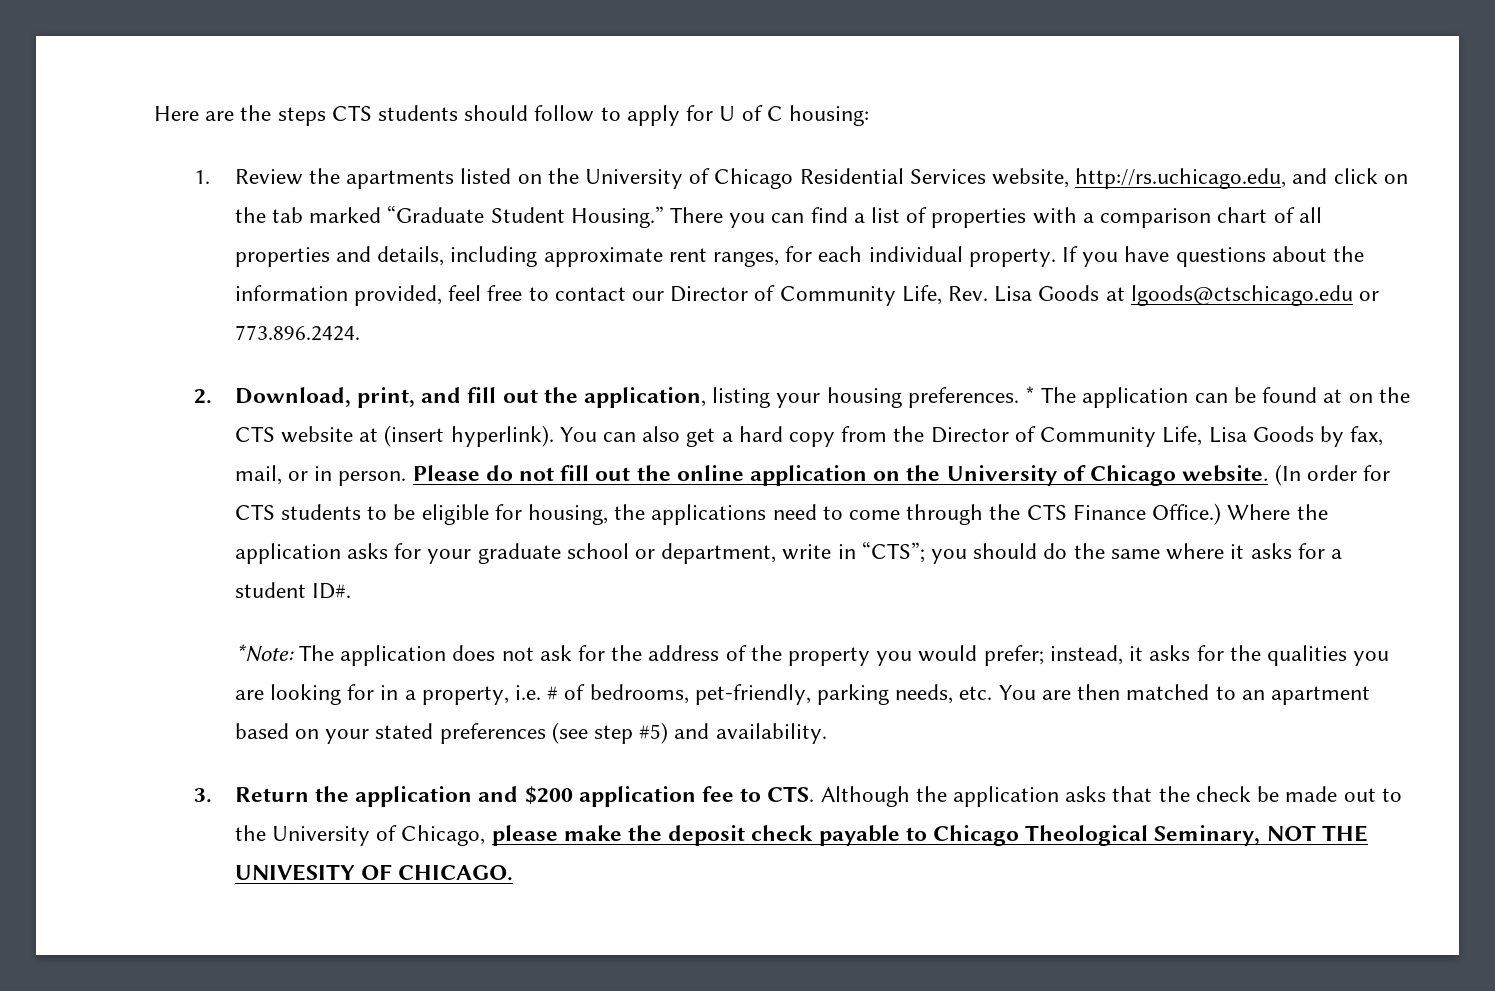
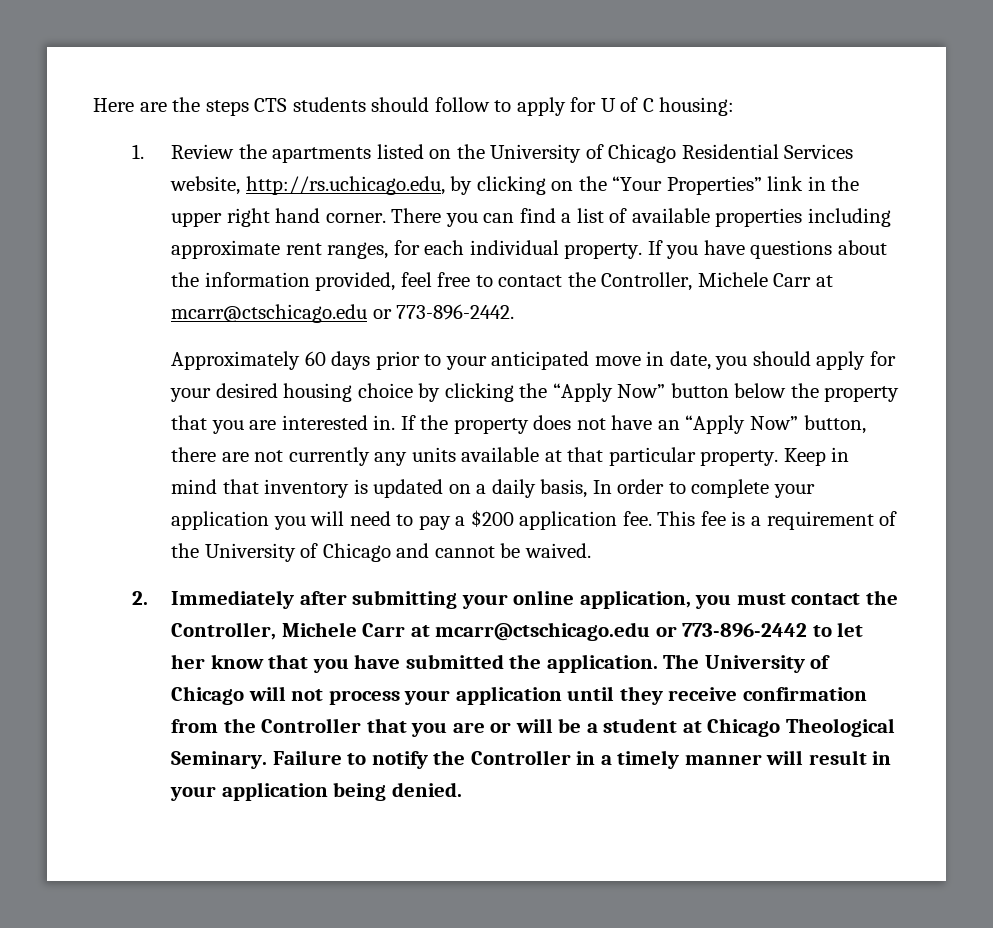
- 1. Review the apartments listed on the University of Chicago Residential Services website, http://rs.uchicago.edu, and click on the tab marked “Graduate Student Housing.”
+ 1. Review the apartments listed on the University of Chicago Residential Services website, http://rs.uchicago.edu, by clicking on the “Your Properties” link in the upper right hand corner.
- There you can find a list of properties with a comparison chart of all properties and details, including approximate rent ranges, for each individual property.
+ There you can find a list of available properties including approximate rent ranges, for each individual property.
- If you have questions about the information provided, feel free to contact our Director of Community Life, Rev. Lisa Goods at lgoods@ctschicago.edu or 773.896.2424.
- 2. Download, print, and fill out the application, listing your housing preferences. * The application can be found at on the CTS website at (insert hyperlink). You can also get a hard copy from the Director of Community Life, Lisa Goods by fax, mail, or in person. Please do not fill out the online application on the University of Chicago website. (In order for CTS students to be eligible for housing, the applications need to come through the CTS Finance Office.) Where the application asks for your graduate school or department, write in “CTS”; you should do the same where it asks for a student ID#.
- *Note: The application does not ask for the address of the property you would prefer; instead, it asks for the qualities you are looking for in a property, i.e. # of bedrooms, pet-friendly, parking needs, etc. You are then matched to an apartment based on your stated preferences (see step #5) and availability.
- 3. Return the application and $200 application fee to CTS. Although the application asks that the check be made out to the University of Chicago, please make the deposit check payable to Chicago Theological Seminary, NOT THE UNIVESITY OF CHICAGO.
+ If you have questions about the information provided, feel free to contact the Controller, Michele Carr at mcarr@ctschicago.edu or 773-896-2442.
+ Approximately 60 days prior to your anticipated move in date, you should apply for your desired housing choice by clicking the “Apply Now” button below the property that you are interested in. If the property does not have an “Apply Now” button, there are not currently any units available at that particular property. Keep in mind that inventory is updated on a daily basis, In order to complete your application you will need to pay a $200 application fee. This fee is a requirement of the University of Chicago and cannot be waived.
+ 2. Immediately after submitting your online application, you must contact the Controller, Michele Carr at mcarr@ctschicago.edu or 773-896-2442 to let her know that you have submitted the application. The University of Chicago will not process your application until they receive confirmation from the Controller that you are or will be a student at Chicago Theological Seminary. Failure to notify the Controller in a timely manner will result in your application being denied.

